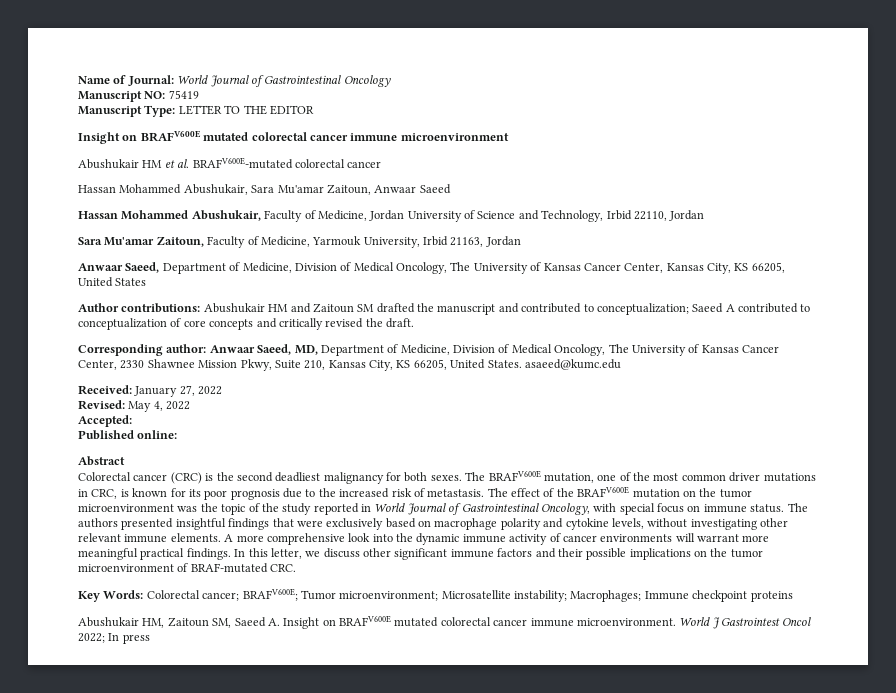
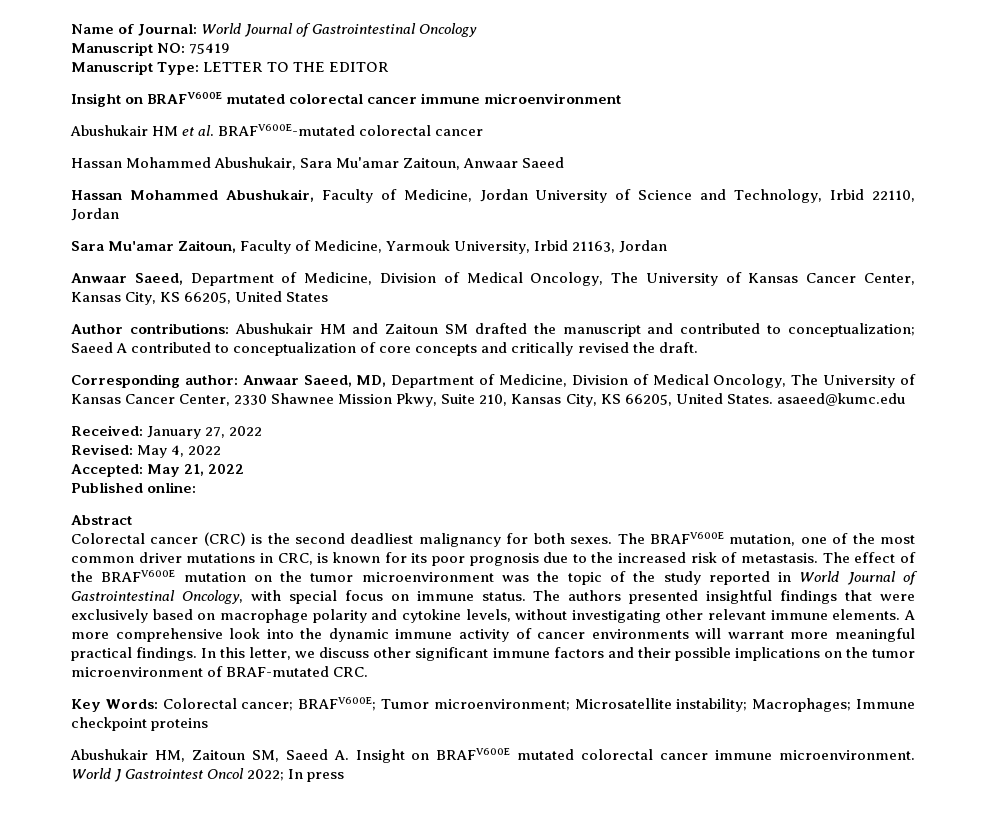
- Accepted:
+ Accepted: May 21, 2022

